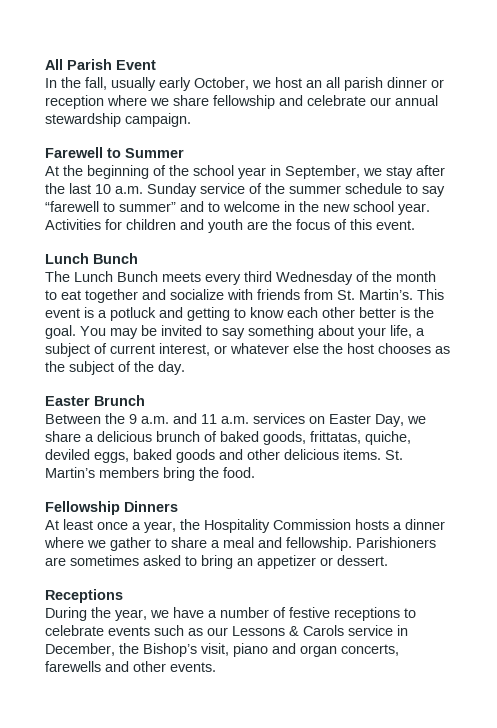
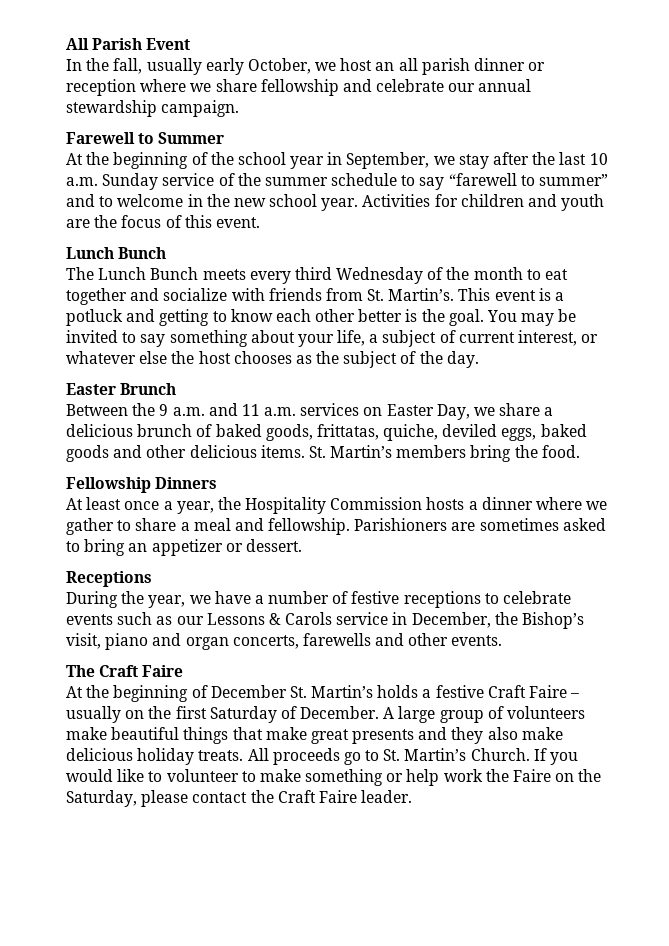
+ The Craft Faire
+ At the beginning of December St. Martin’s holds a festive Craft Faire – usually on the first Saturday of December. A large group of volunteers make beautiful things that make great presents and they also make delicious holiday treats. All proceeds go to St. Martin’s Church. If you would like to volunteer to make something or help work the Faire on the Saturday, please contact the Craft Faire leader.

